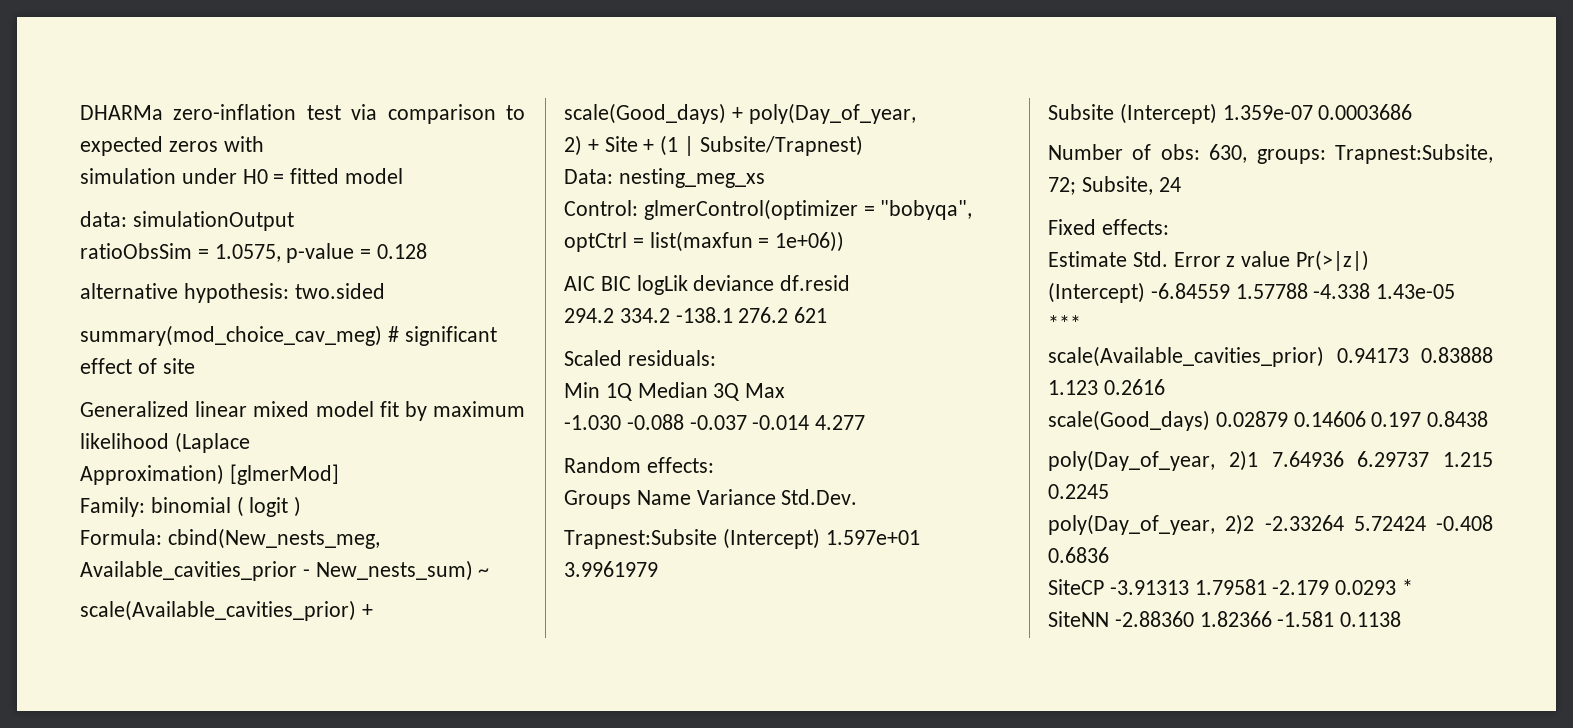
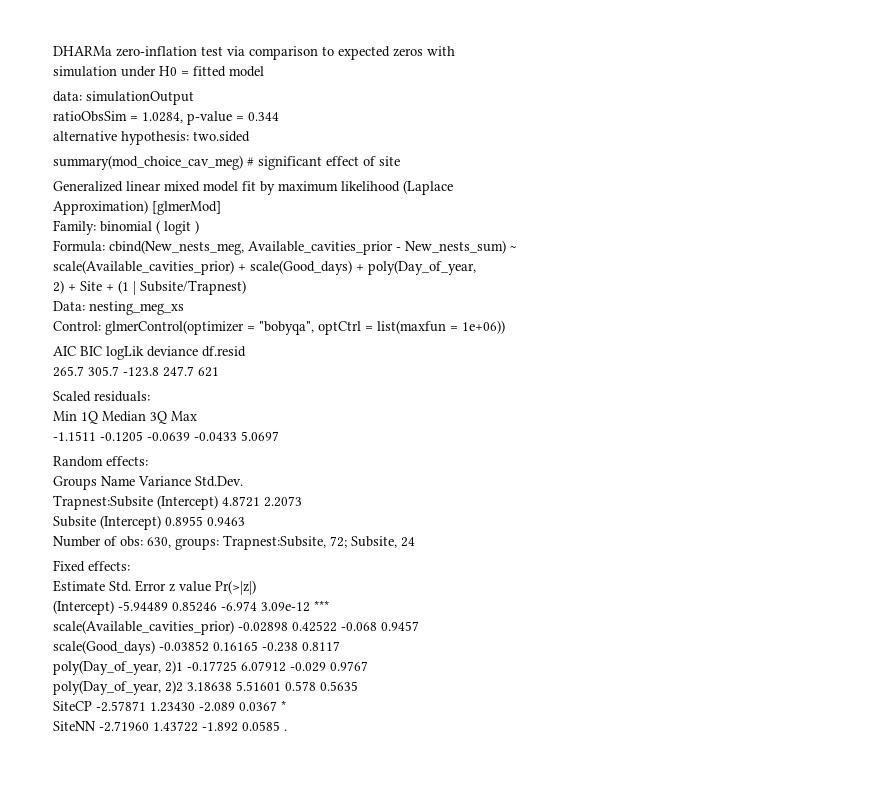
- ratioObsSim = 1.0575, p-value = 0.128
+ ratioObsSim = 1.0284, p-value = 0.344
- 294.2 334.2 -138.1 276.2 621
+ 265.7 305.7 -123.8 247.7 621
- -1.030 -0.088 -0.037 -0.014 4.277
+ -1.1511 -0.1205 -0.0639 -0.0433 5.0697
- Trapnest:Subsite (Intercept) 1.597e+01 3.9961979
+ Trapnest:Subsite (Intercept) 4.8721 2.2073
- Subsite (Intercept) 1.359e-07 0.0003686
+ Subsite (Intercept) 0.8955 0.9463
- (Intercept) -6.84559 1.57788 -4.338 1.43e-05 ***
- scale(Available_cavities_prior) 0.94173 0.83888 1.123 0.2616
- scale(Good_days) 0.02879 0.14606 0.197 0.8438
- poly(Day_of_year, 2)1 7.64936 6.29737 1.215 0.2245
- poly(Day_of_year, 2)2 -2.33264 5.72424 -0.408 0.6836
- SiteCP -3.91313 1.79581 -2.179 0.0293 *
- SiteNN -2.88360 1.82366 -1.581 0.1138
+ (Intercept) -5.94489 0.85246 -6.974 3.09e-12 ***
+ scale(Available_cavities_prior) -0.02898 0.42522 -0.068 0.9457
+ scale(Good_days) -0.03852 0.16165 -0.238 0.8117
+ poly(Day_of_year, 2)1 -0.17725 6.07912 -0.029 0.9767
+ poly(Day_of_year, 2)2 3.18638 5.51601 0.578 0.5635
+ SiteCP -2.57871 1.23430 -2.089 0.0367 *
+ SiteNN -2.71960 1.43722 -1.892 0.0585 .

